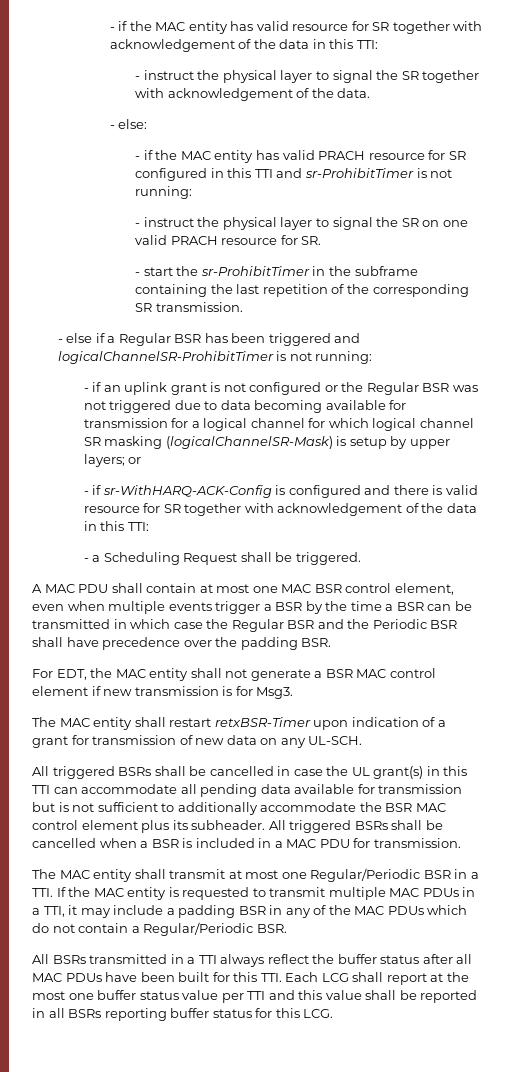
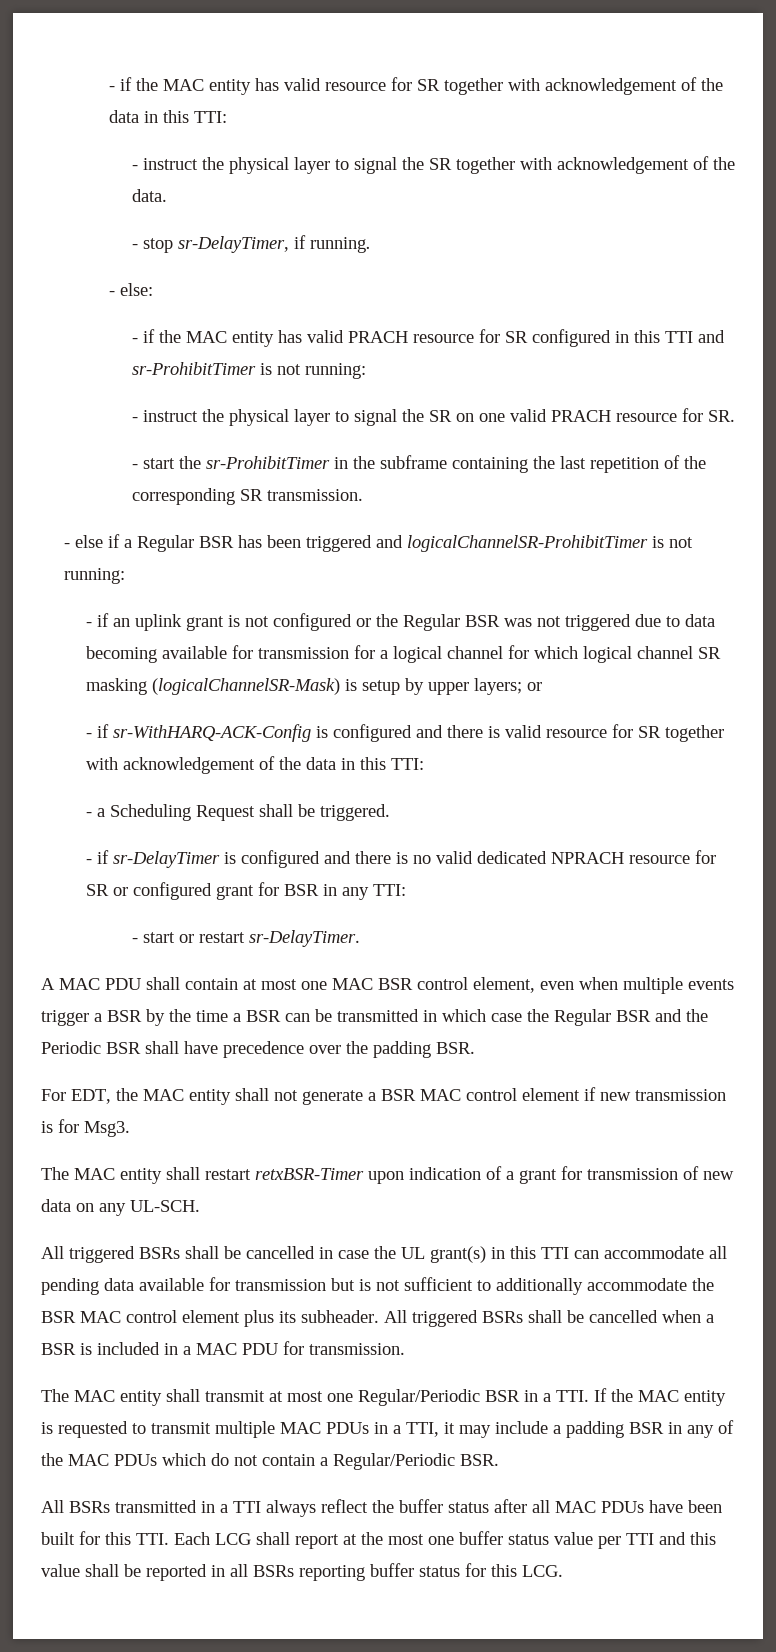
+ - stop sr-DelayTimer, if running.
+ - if sr-DelayTimer is configured and there is no valid dedicated NPRACH resource for SR or configured grant for BSR in any TTI:
+ - start or restart sr-DelayTimer.

